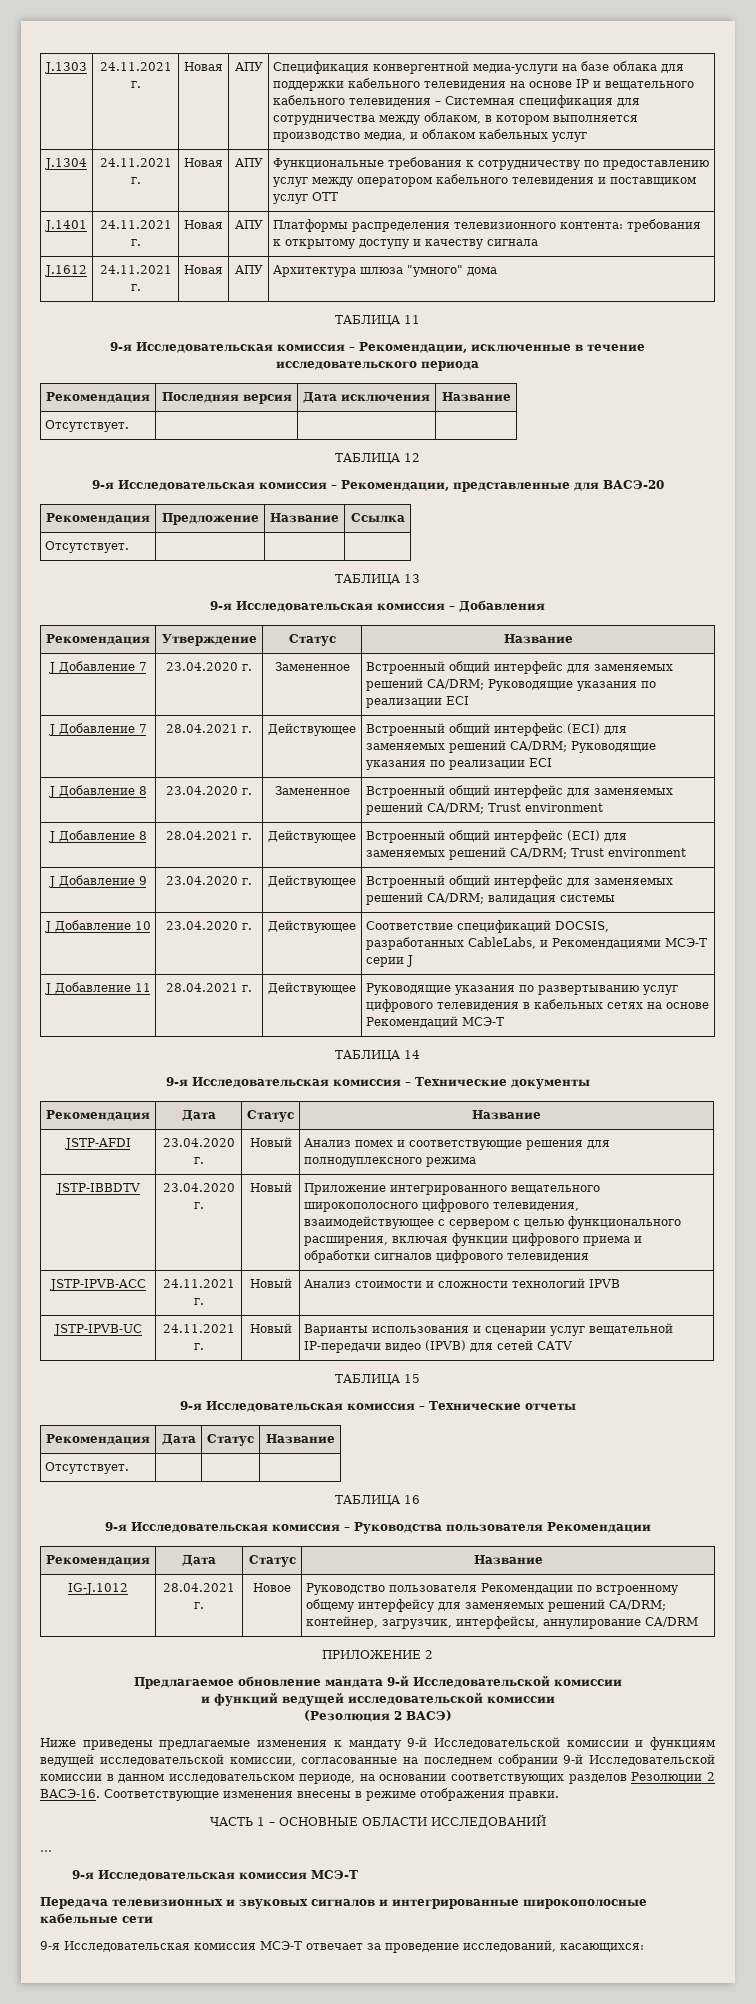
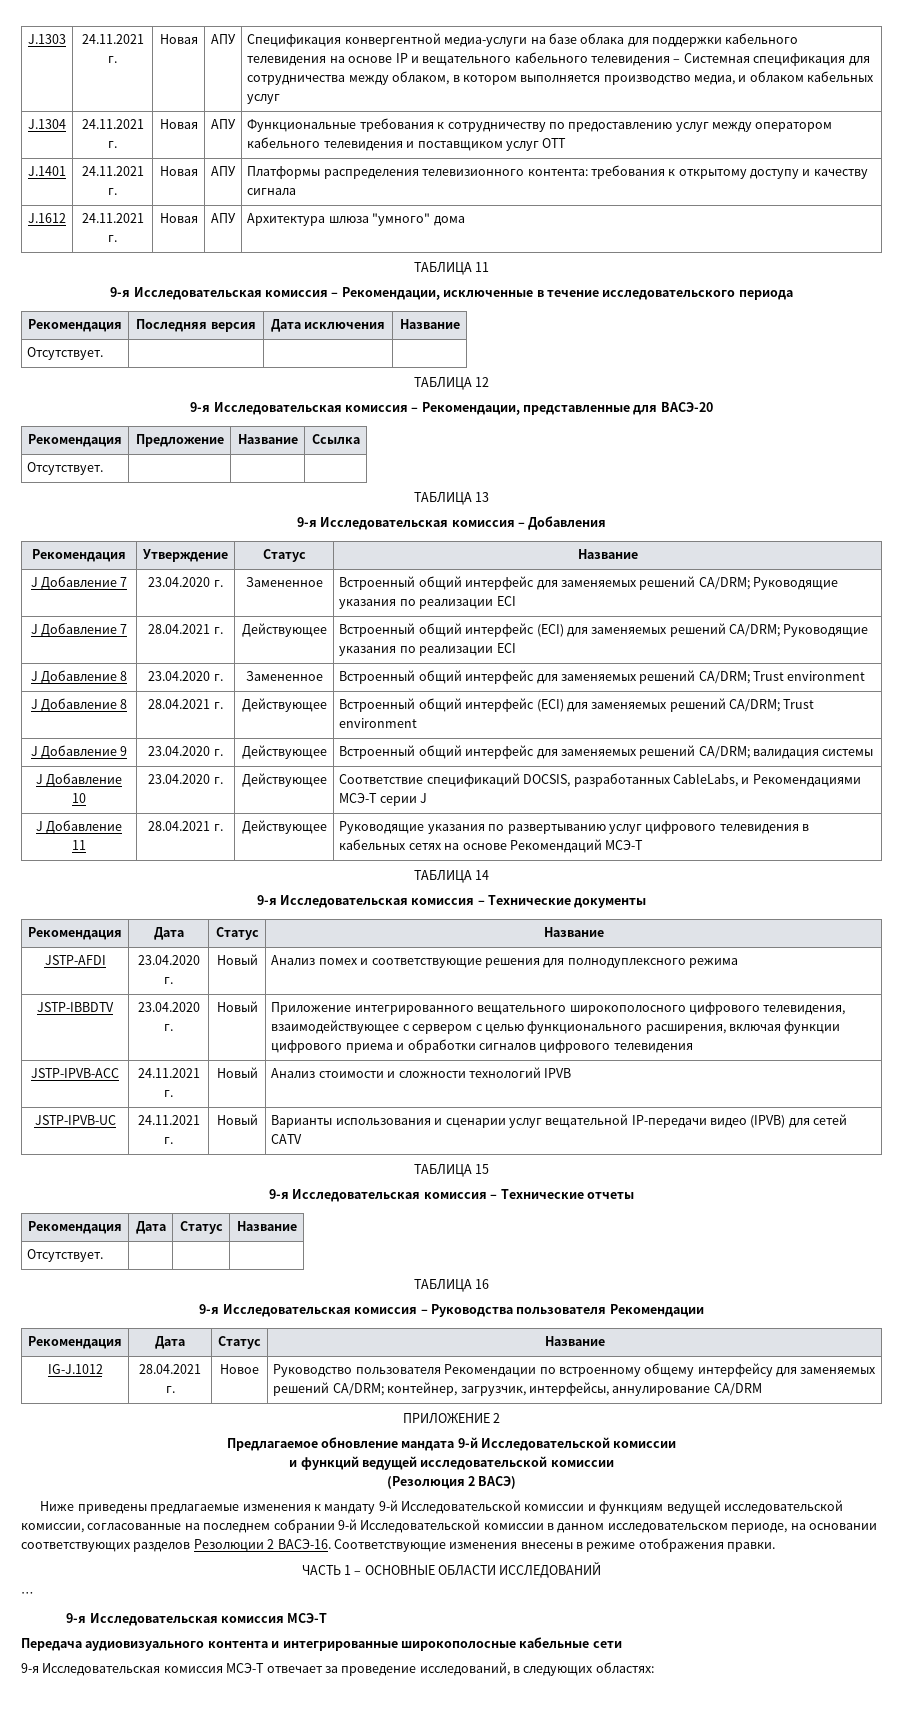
- Передача телевизионных и звуковых сигналов и интегрированные широкополосные кабельные сети
+ Передача аудиовизуального контента и интегрированные широкополосные кабельные сети
- 9-я Исследовательская комиссия МСЭ-Т отвечает за проведение исследований, касающихся:
+ 9-я Исследовательская комиссия МСЭ-Т отвечает за проведение исследований, в следующих областях:

